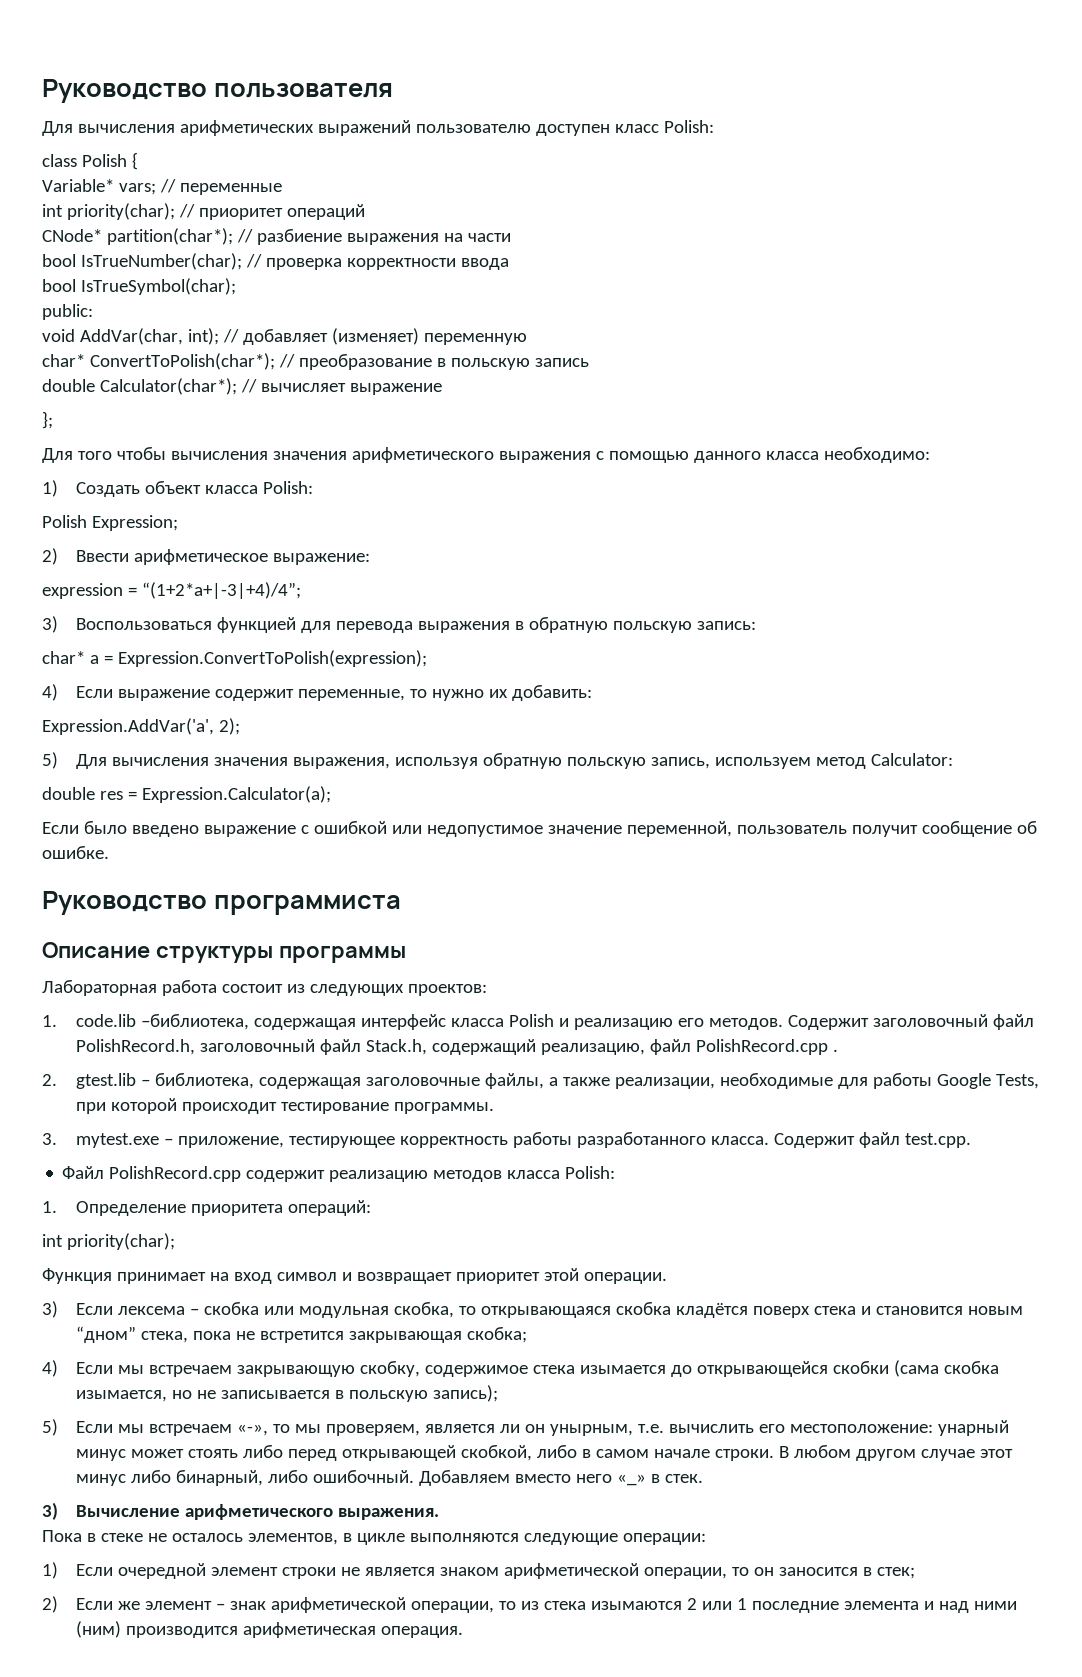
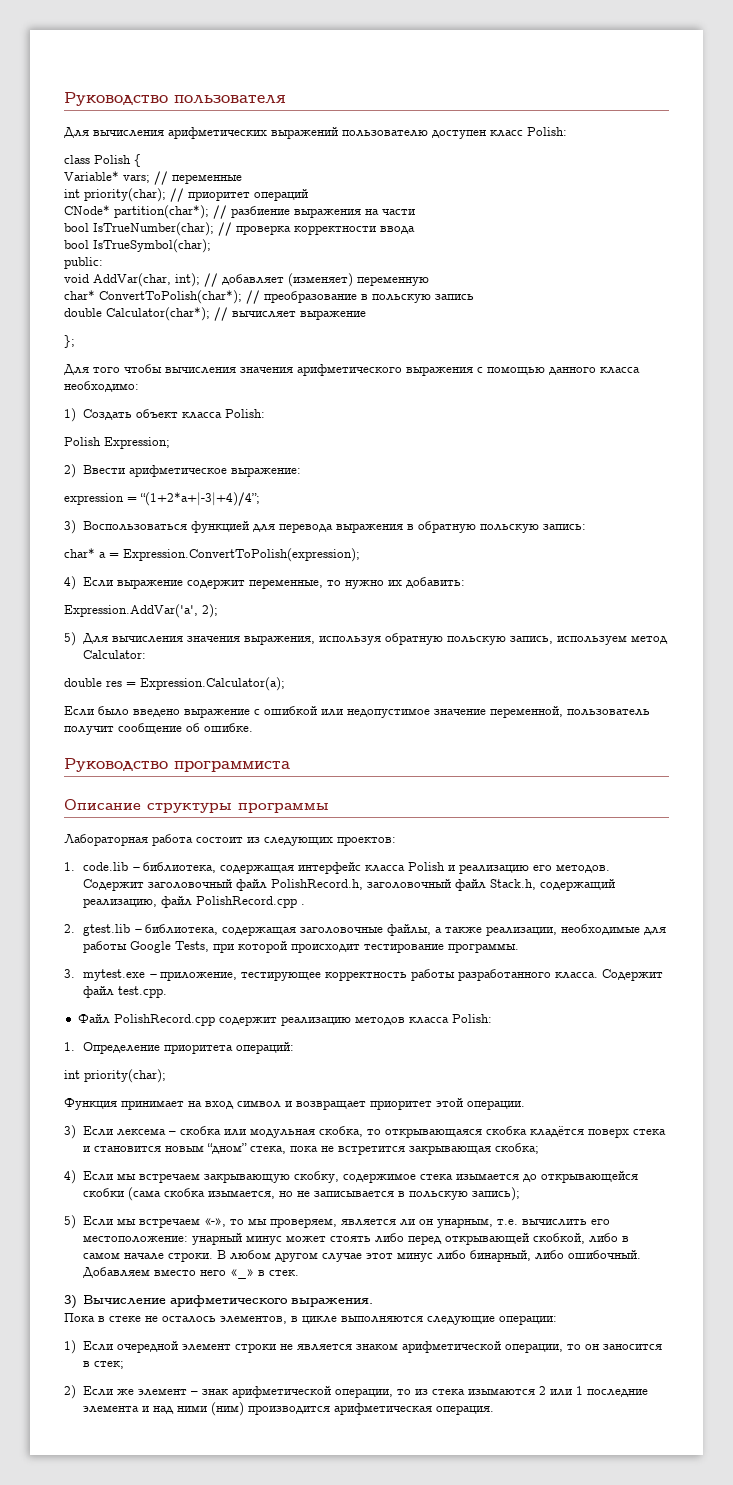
- 1. code.lib –библиотека, содержащая интерфейс класса Polish и реализацию его методов.
+ 1. code.lib – библиотека, содержащая интерфейс класса Polish и реализацию его методов.
- 5) Если мы встречаем «-», то мы проверяем, является ли он унырным, т.е. вычислить его местоположение: унарный минус может стоять либо перед открывающей скобкой, либо в самом начале строки.
+ 5) Если мы встречаем «-», то мы проверяем, является ли он унарным, т.е. вычислить его местоположение: унарный минус может стоять либо перед открывающей скобкой, либо в самом начале строки.

